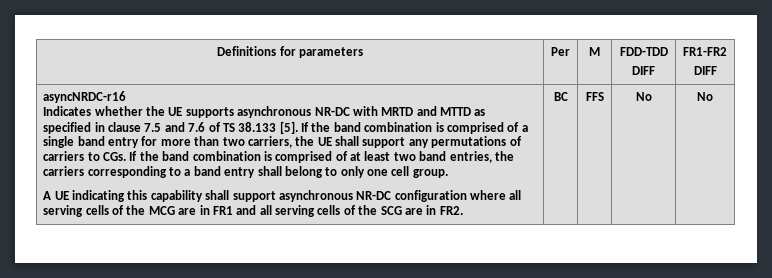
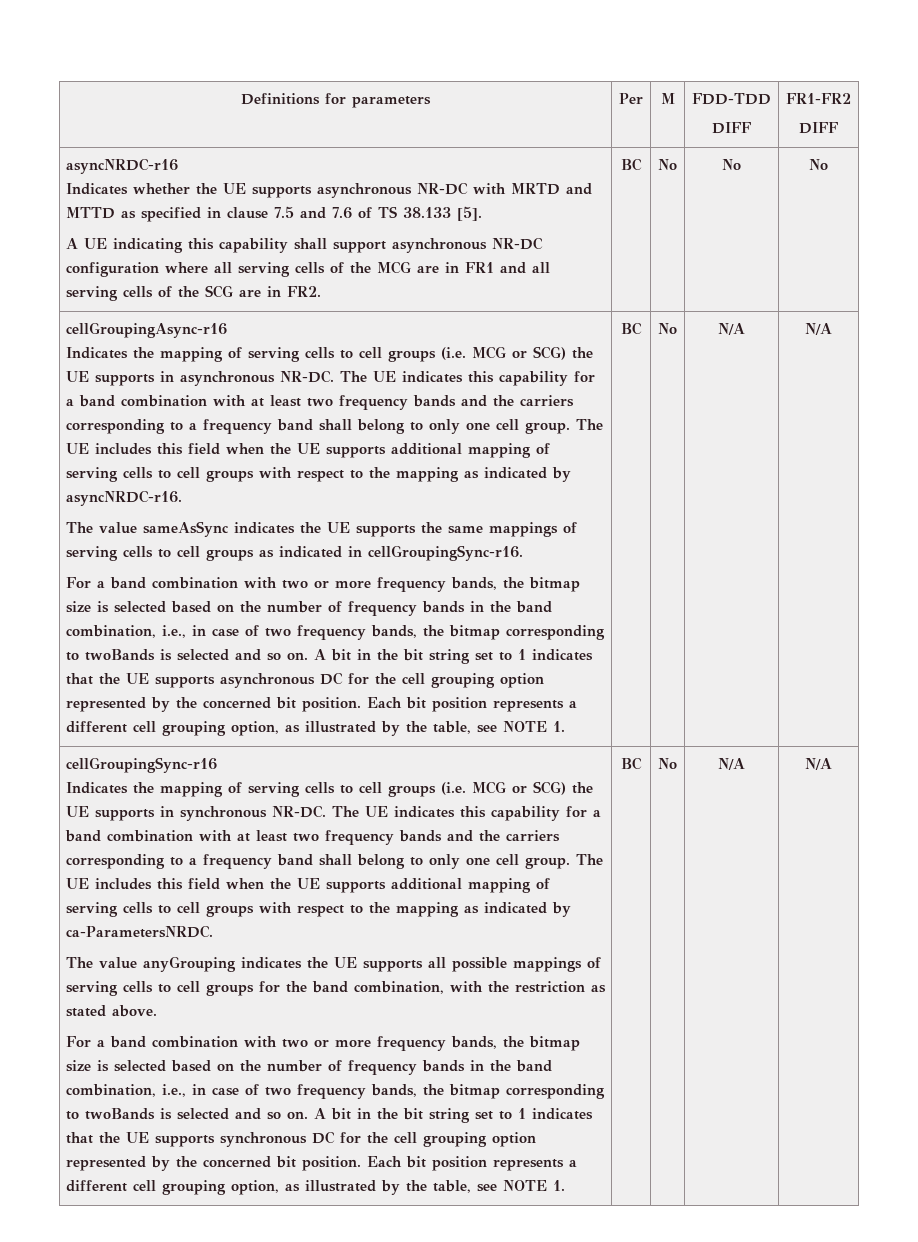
- If the band combination is comprised of a single band entry for more than two carriers, the UE shall support any permutations of carriers to CGs. If the band combination is comprised of at least two band entries, the carriers corresponding to a band entry shall belong to only one cell group.
- FFS | No | No
+ No | No | No
+ cellGroupingAsync-r16
+ Indicates the mapping of serving cells to cell groups (i.e. MCG or SCG) the UE supports in asynchronous NR-DC. The UE indicates this capability for a band combination with at least two frequency bands and the carriers corresponding to a frequency band shall belong to only one cell group. The UE includes this field when the UE supports additional mapping of serving cells to cell groups with respect to the mapping as indicated by asyncNRDC-r16.
+ The value sameAsSync indicates the UE supports the same mappings of serving cells to cell groups as indicated in cellGroupingSync-r16.
+ For a band combination with two or more frequency bands, the bitmap size is selected based on the number of frequency bands in the band combination, i.e., in case of two frequency bands, the bitmap corresponding to twoBands is selected and so on. A bit in the bit string set to 1 indicates that the UE supports asynchronous DC for the cell grouping option represented by the concerned bit position. Each bit position represents a different cell grouping option, as illustrated by the table, see NOTE 1. | BC | No | N/A | N/A
+ cellGroupingSync-r16
+ Indicates the mapping of serving cells to cell groups (i.e. MCG or SCG) the UE supports in synchronous NR-DC. The UE indicates this capability for a band combination with at least two frequency bands and the carriers corresponding to a frequency band shall belong to only one cell group. The UE includes this field when the UE supports additional mapping of serving cells to cell groups with respect to the mapping as indicated by ca-ParametersNRDC.
+ The value anyGrouping indicates the UE supports all possible mappings of serving cells to cell groups for the band combination, with the restriction as stated above.
+ For a band combination with two or more frequency bands, the bitmap size is selected based on the number of frequency bands in the band combination, i.e., in case of two frequency bands, the bitmap corresponding to twoBands is selected and so on. A bit in the bit string set to 1 indicates that the UE supports synchronous DC for the cell grouping option represented by the concerned bit position. Each bit position represents a different cell grouping option, as illustrated by the table, see NOTE 1. | BC | No | N/A | N/A

